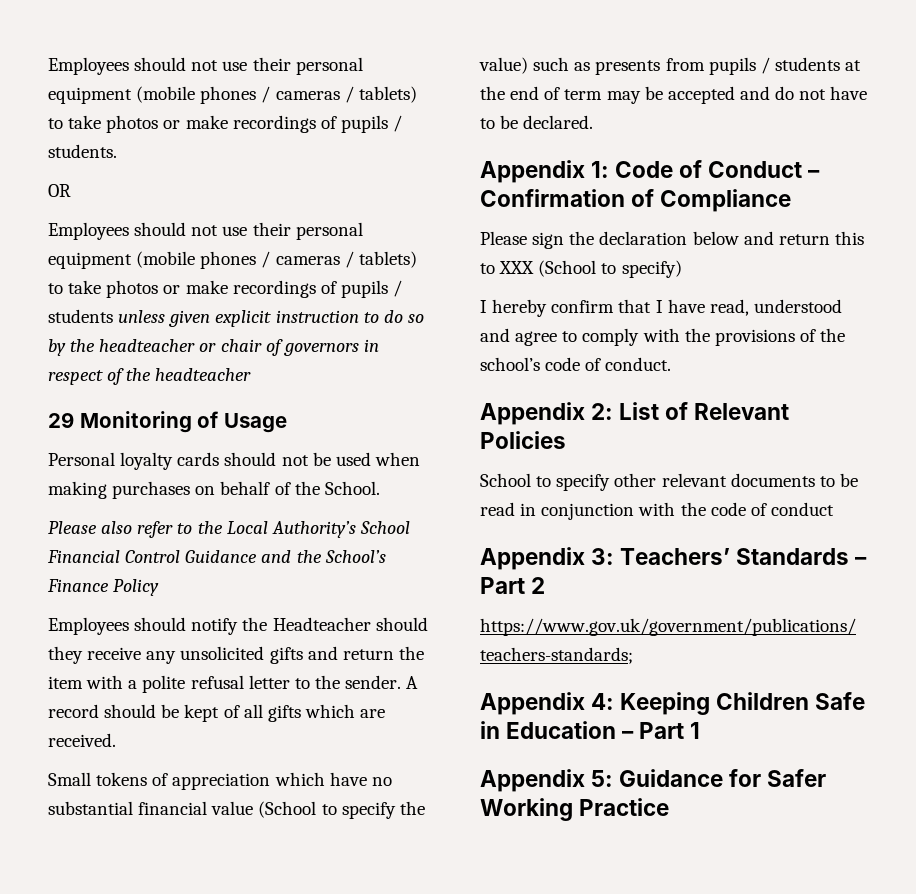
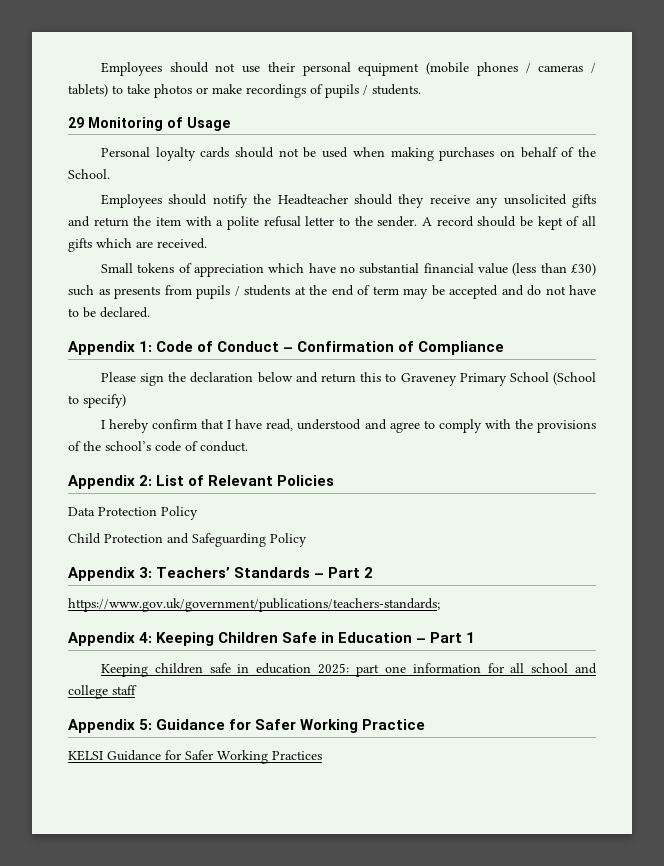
- OR
- Employees should not use their personal equipment (mobile phones / cameras / tablets) to take photos or make recordings of pupils / students unless given explicit instruction to do so by the headteacher or chair of governors in respect of the headteacher
- Please also refer to the Local Authority’s School Financial Control Guidance and the School’s Finance Policy
- Small tokens of appreciation which have no substantial financial value (School to specify the value) such as presents from pupils / students at the end of term may be accepted and do not have to be declared.
+ Small tokens of appreciation which have no substantial financial value (less than £30) such as presents from pupils / students at the end of term may be accepted and do not have to be declared.
- Please sign the declaration below and return this to XXX (School to specify)
+ Please sign the declaration below and return this to Graveney Primary School (School to specify)
- School to specify other relevant documents to be read in conjunction with the code of conduct
+ Data Protection Policy
+ Child Protection and Safeguarding Policy
+ Keeping children safe in education 2025: part one information for all school and college staff
+ KELSI Guidance for Safer Working Practices

